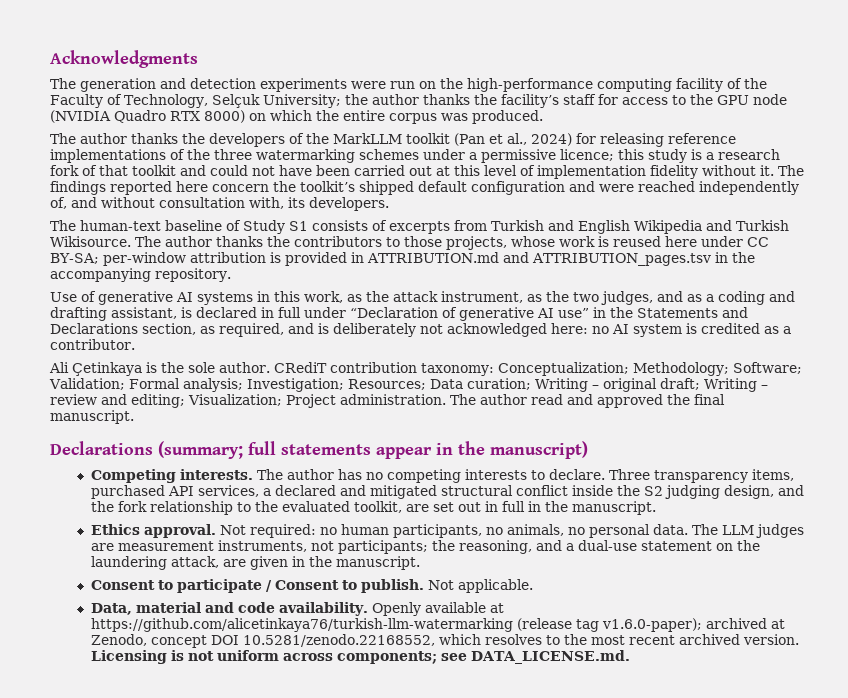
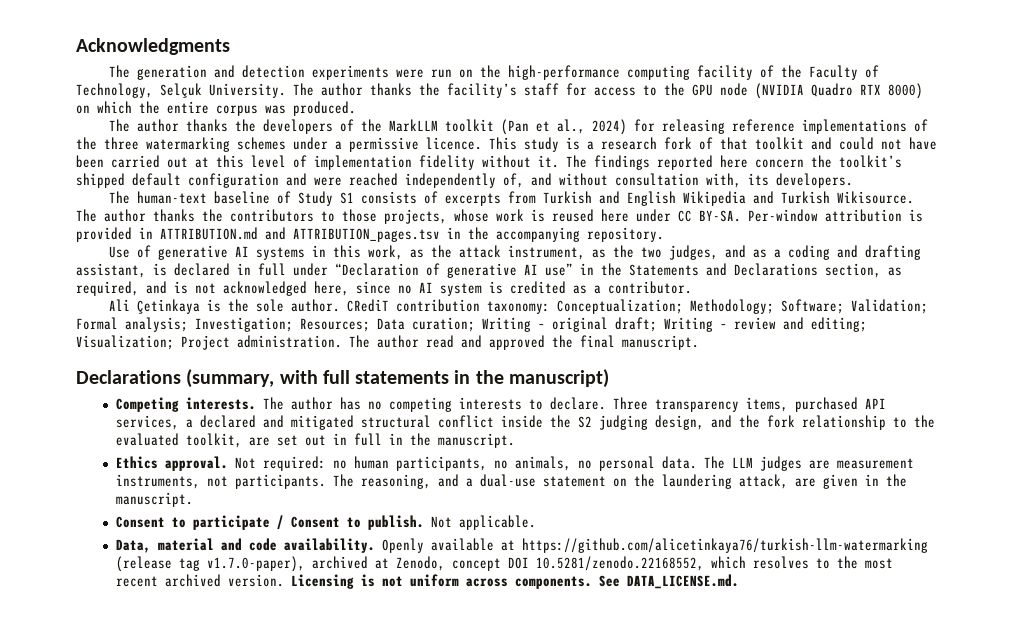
- The generation and detection experiments were run on the high-performance computing facility of the Faculty of Technology, Selçuk University; the author thanks the facility’s staff for access to the GPU node (NVIDIA Quadro RTX 8000) on which the entire corpus was produced.
+ The generation and detection experiments were run on the high-performance computing facility of the Faculty of Technology, Selçuk University. The author thanks the facility’s staff for access to the GPU node (NVIDIA Quadro RTX 8000) on which the entire corpus was produced.
- The author thanks the developers of the MarkLLM toolkit (Pan et al., 2024) for releasing reference implementations of the three watermarking schemes under a permissive licence; this study is a research fork of that toolkit and could not have been carried out at this level of implementation fidelity without it.
+ The author thanks the developers of the MarkLLM toolkit (Pan et al., 2024) for releasing reference implementations of the three watermarking schemes under a permissive licence. This study is a research fork of that toolkit and could not have been carried out at this level of implementation fidelity without it.
- The author thanks the contributors to those projects, whose work is reused here under CC BY-SA; per-window attribution is provided in ATTRIBUTION.md and ATTRIBUTION_pages.tsv in the accompanying repository.
+ The author thanks the contributors to those projects, whose work is reused here under CC BY-SA. Per-window attribution is provided in ATTRIBUTION.md and ATTRIBUTION_pages.tsv in the accompanying repository.
- Use of generative AI systems in this work, as the attack instrument, as the two judges, and as a coding and drafting assistant, is declared in full under “Declaration of generative AI use” in the Statements and Declarations section, as required, and is deliberately not acknowledged here: no AI system is credited as a contributor.
+ Use of generative AI systems in this work, as the attack instrument, as the two judges, and as a coding and drafting assistant, is declared in full under “Declaration of generative AI use” in the Statements and Declarations section, as required, and is not acknowledged here, since no AI system is credited as a contributor.
- Declarations (summary; full statements appear in the manuscript)
+ Declarations (summary, with full statements in the manuscript)
- The LLM judges are measurement instruments, not participants; the reasoning, and a dual-use statement on the laundering attack, are given in the manuscript.
+ The LLM judges are measurement instruments, not participants. The reasoning, and a dual-use statement on the laundering attack, are given in the manuscript.
- Openly available at https://github.com/alicetinkaya76/turkish-llm-watermarking (release tag v1.6.0-paper); archived at Zenodo, concept DOI 10.5281/zenodo.22168552, which resolves to the most recent archived version.
+ Openly available at https://github.com/alicetinkaya76/turkish-llm-watermarking (release tag v1.7.0-paper), archived at Zenodo, concept DOI 10.5281/zenodo.22168552, which resolves to the most recent archived version.
- Licensing is not uniform across components; see DATA_LICENSE.md.
+ Licensing is not uniform across components. See DATA_LICENSE.md.

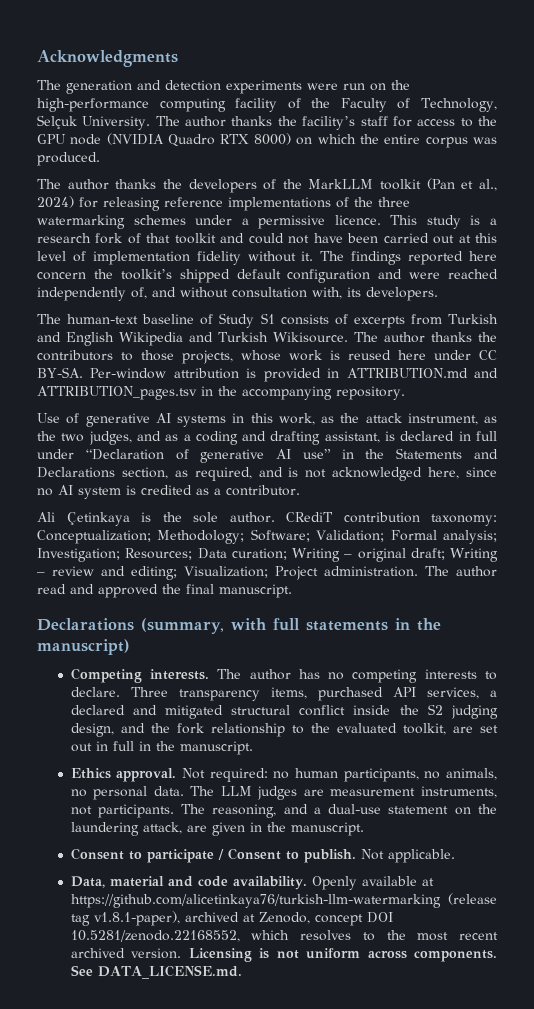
- Openly available at https://github.com/alicetinkaya76/turkish-llm-watermarking (release tag v1.7.0-paper), archived at Zenodo, concept DOI 10.5281/zenodo.22168552, which resolves to the most recent archived version.
+ Openly available at https://github.com/alicetinkaya76/turkish-llm-watermarking (release tag v1.8.1-paper), archived at Zenodo, concept DOI 10.5281/zenodo.22168552, which resolves to the most recent archived version.

